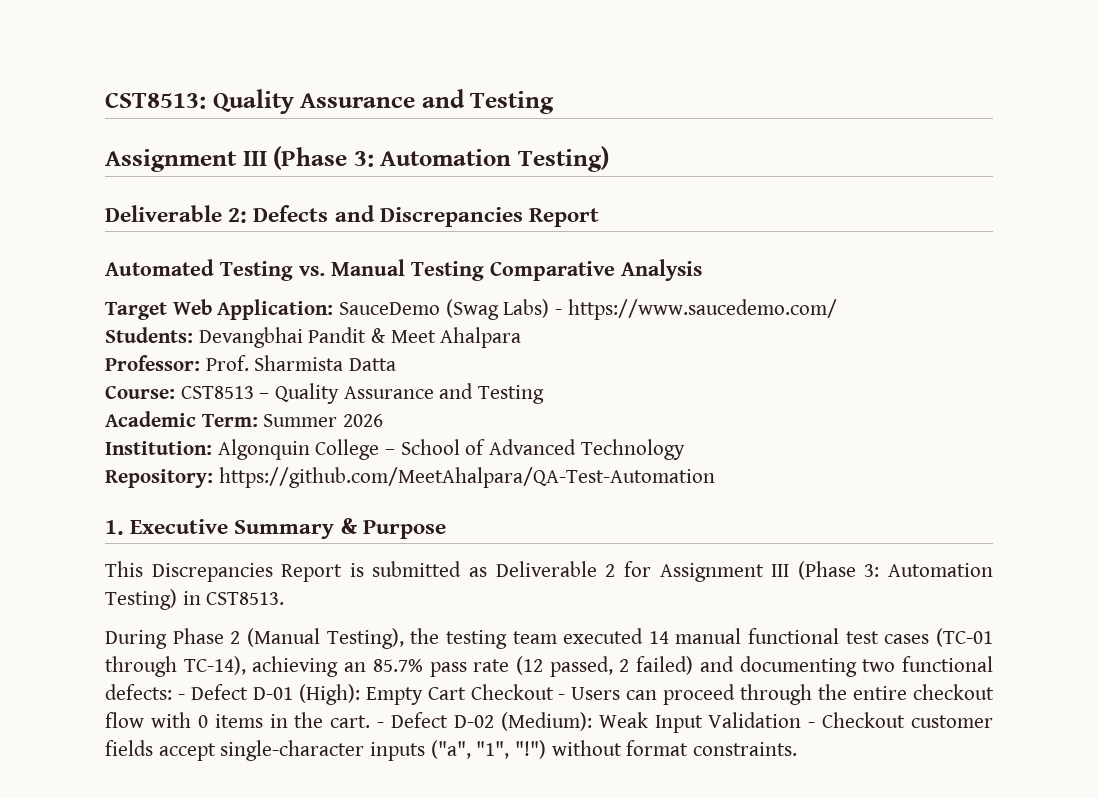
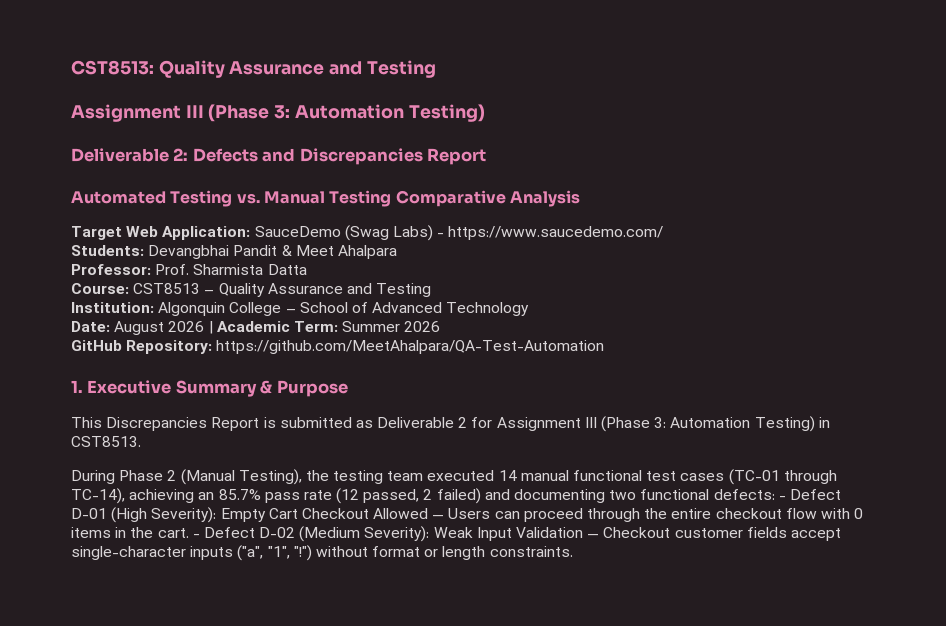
- Academic Term: Summer 2026
- Repository: https://github.com/MeetAhalpara/QA-Test-Automation
+ Date: August 2026 | Academic Term: Summer 2026
+ GitHub Repository: https://github.com/MeetAhalpara/QA-Test-Automation
- During Phase 2 (Manual Testing), the testing team executed 14 manual functional test cases (TC-01 through TC-14), achieving an 85.7% pass rate (12 passed, 2 failed) and documenting two functional defects: - Defect D-01 (High): Empty Cart Checkout - Users can proceed through the entire checkout flow with 0 items in the cart.
+ During Phase 2 (Manual Testing), the testing team executed 14 manual functional test cases (TC-01 through TC-14), achieving an 85.7% pass rate (12 passed, 2 failed) and documenting two functional defects: - Defect D-01 (High Severity): Empty Cart Checkout Allowed — Users can proceed through the entire checkout flow with 0 items in the cart.
- - Defect D-02 (Medium): Weak Input Validation - Checkout customer fields accept single-character inputs ("a", "1", "!") without format constraints.
+ - Defect D-02 (Medium Severity): Weak Input Validation — Checkout customer fields accept single-character inputs ("a", "1", "!") without format or length constraints.

